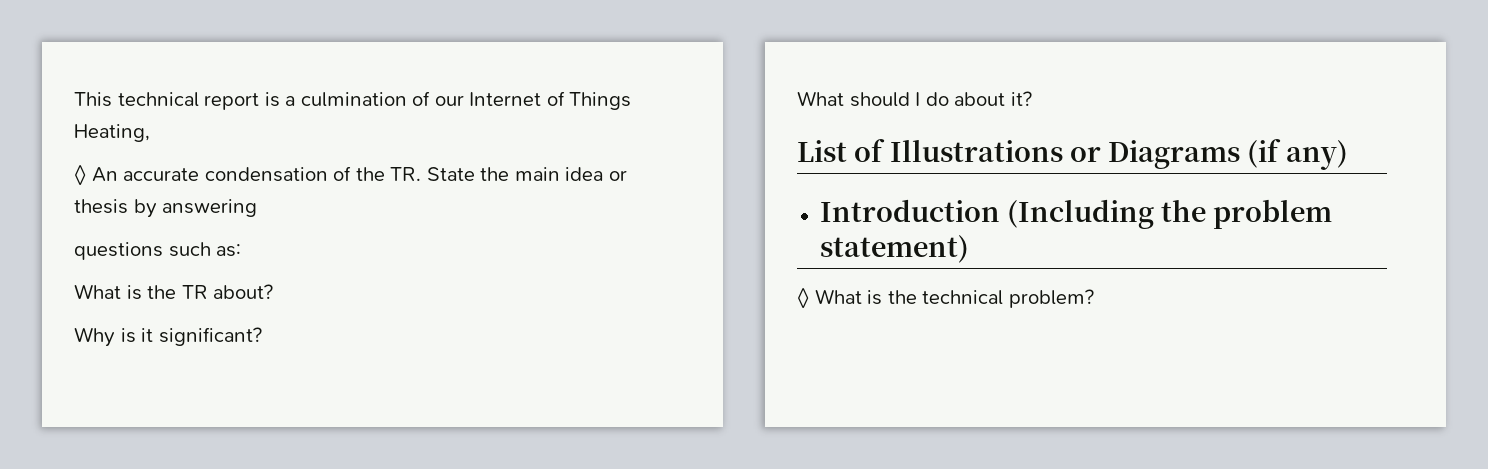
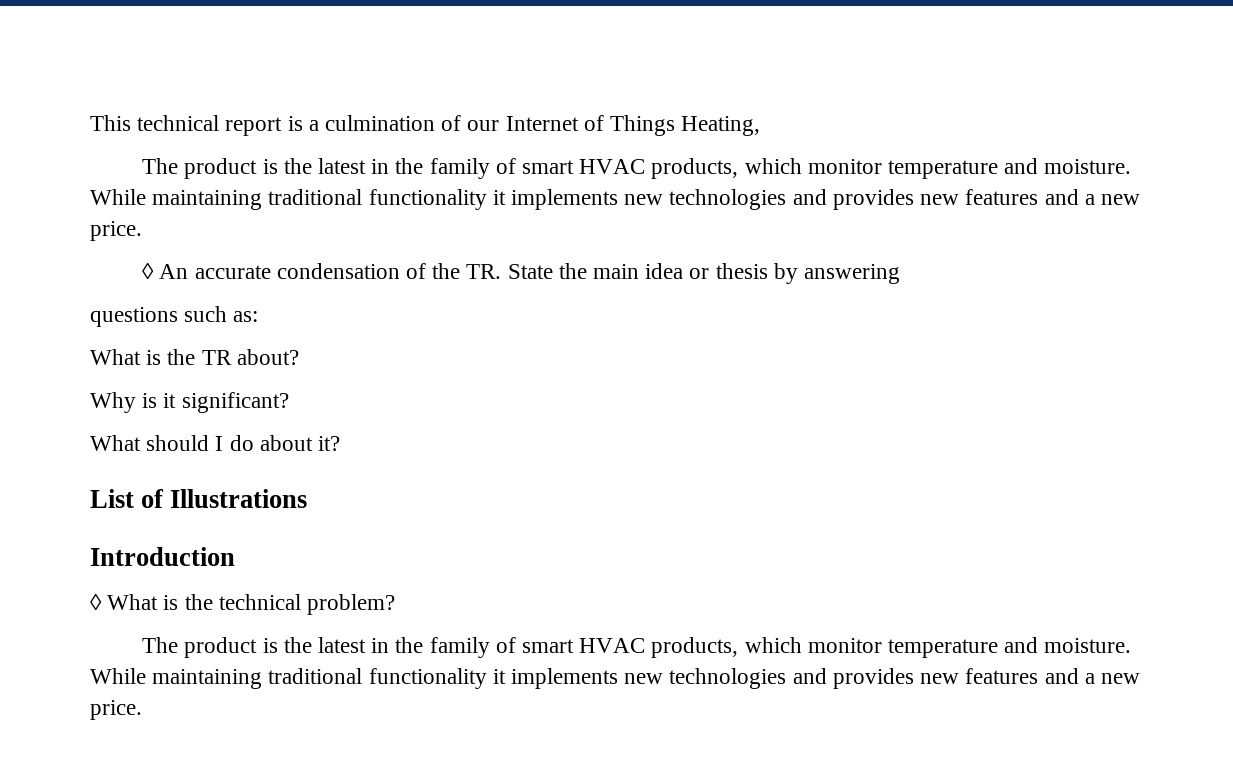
  This technical report is a culmination of our Internet of Things Heating,
+ The product is the latest in the family of smart HVAC products, which monitor temperature and moisture. While maintaining traditional functionality it implements new technologies and provides new features and a new price.
- List of Illustrations or Diagrams (if any)
- Introduction (Including the problem statement)
+ List of Illustrations
+ Introduction
  ◊ What is the technical problem?
+ The product is the latest in the family of smart HVAC products, which monitor temperature and moisture. While maintaining traditional functionality it implements new technologies and provides new features and a new price.

